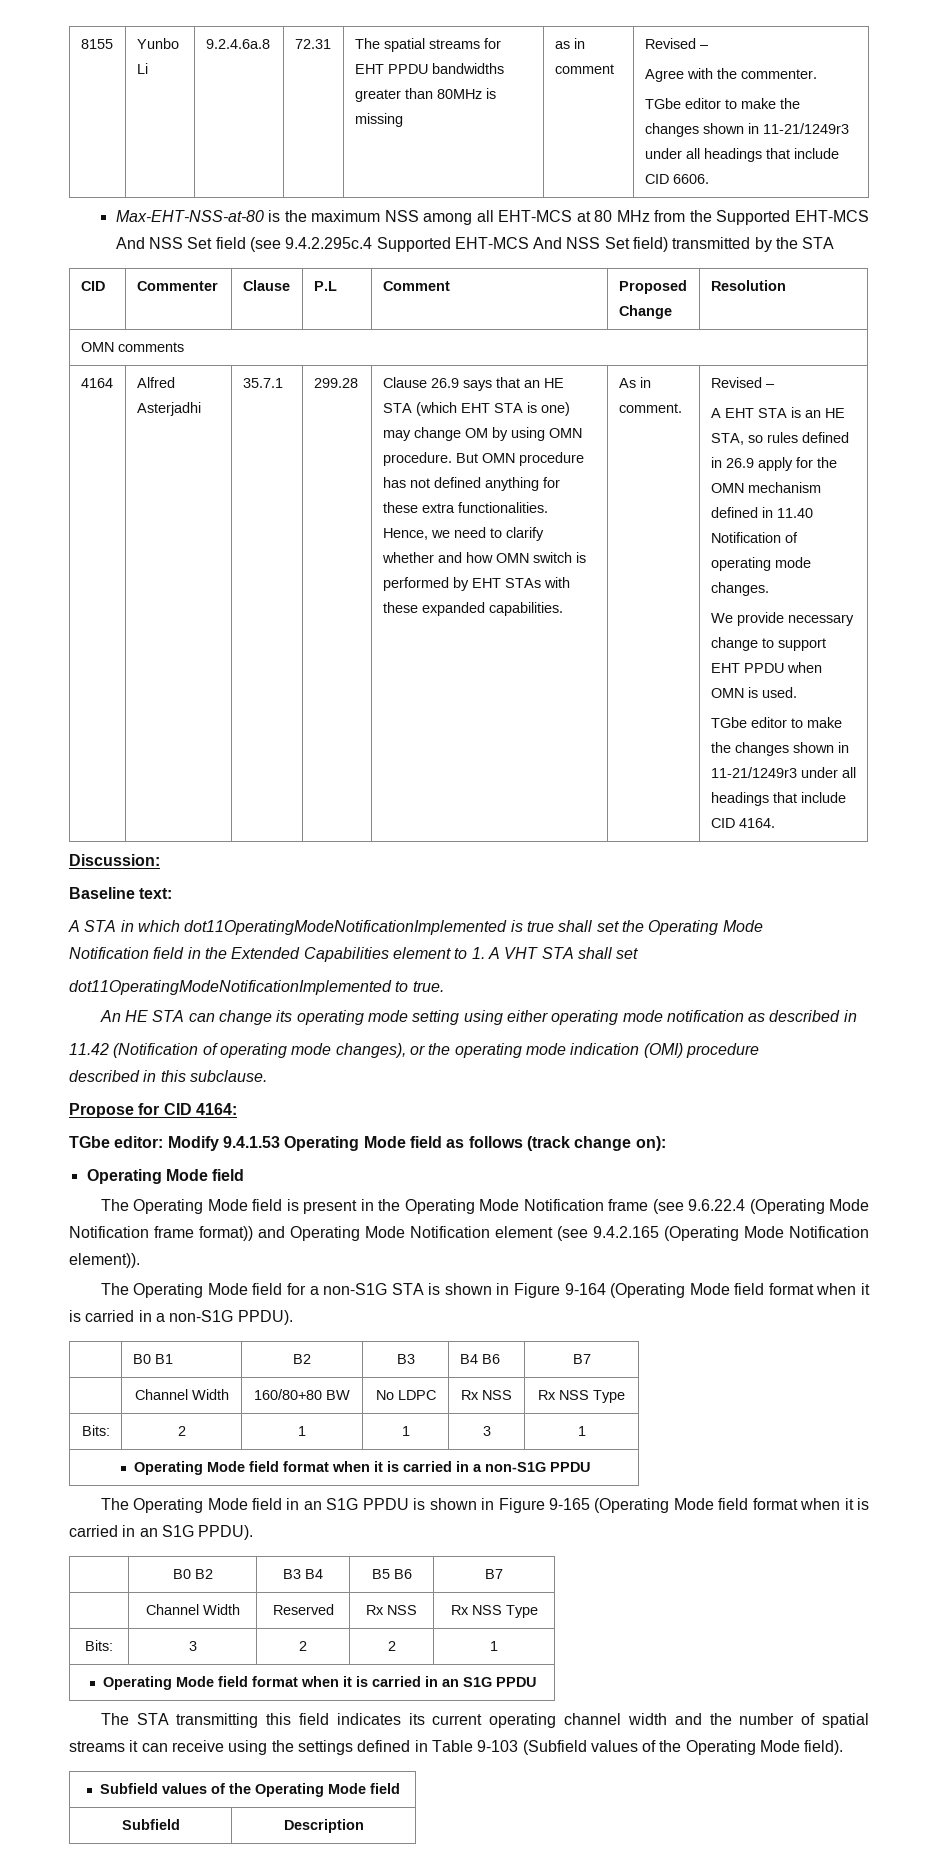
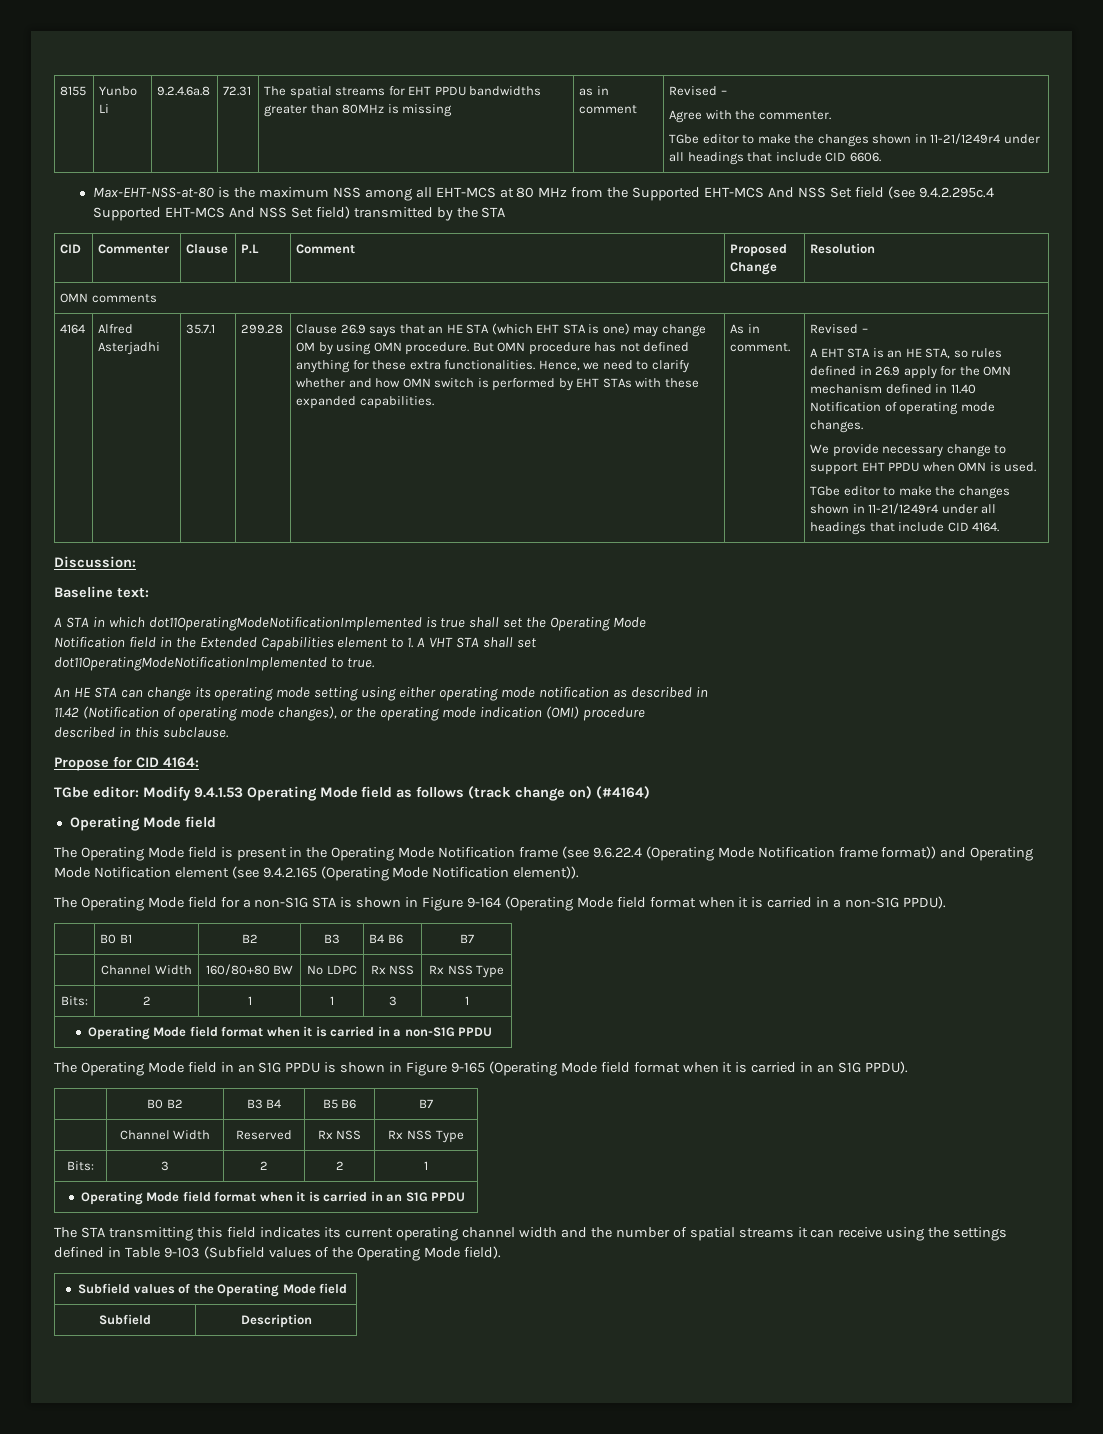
- TGbe editor to make the changes shown in 11-21/1249r3 under all headings that include CID 6606.
+ TGbe editor to make the changes shown in 11-21/1249r4 under all headings that include CID 6606.
- TGbe editor to make the changes shown in 11-21/1249r3 under all headings that include CID 4164.
+ TGbe editor to make the changes shown in 11-21/1249r4 under all headings that include CID 4164.
- TGbe editor: Modify 9.4.1.53 Operating Mode field as follows (track change on):
+ TGbe editor: Modify 9.4.1.53 Operating Mode field as follows (track change on) (#4164)

